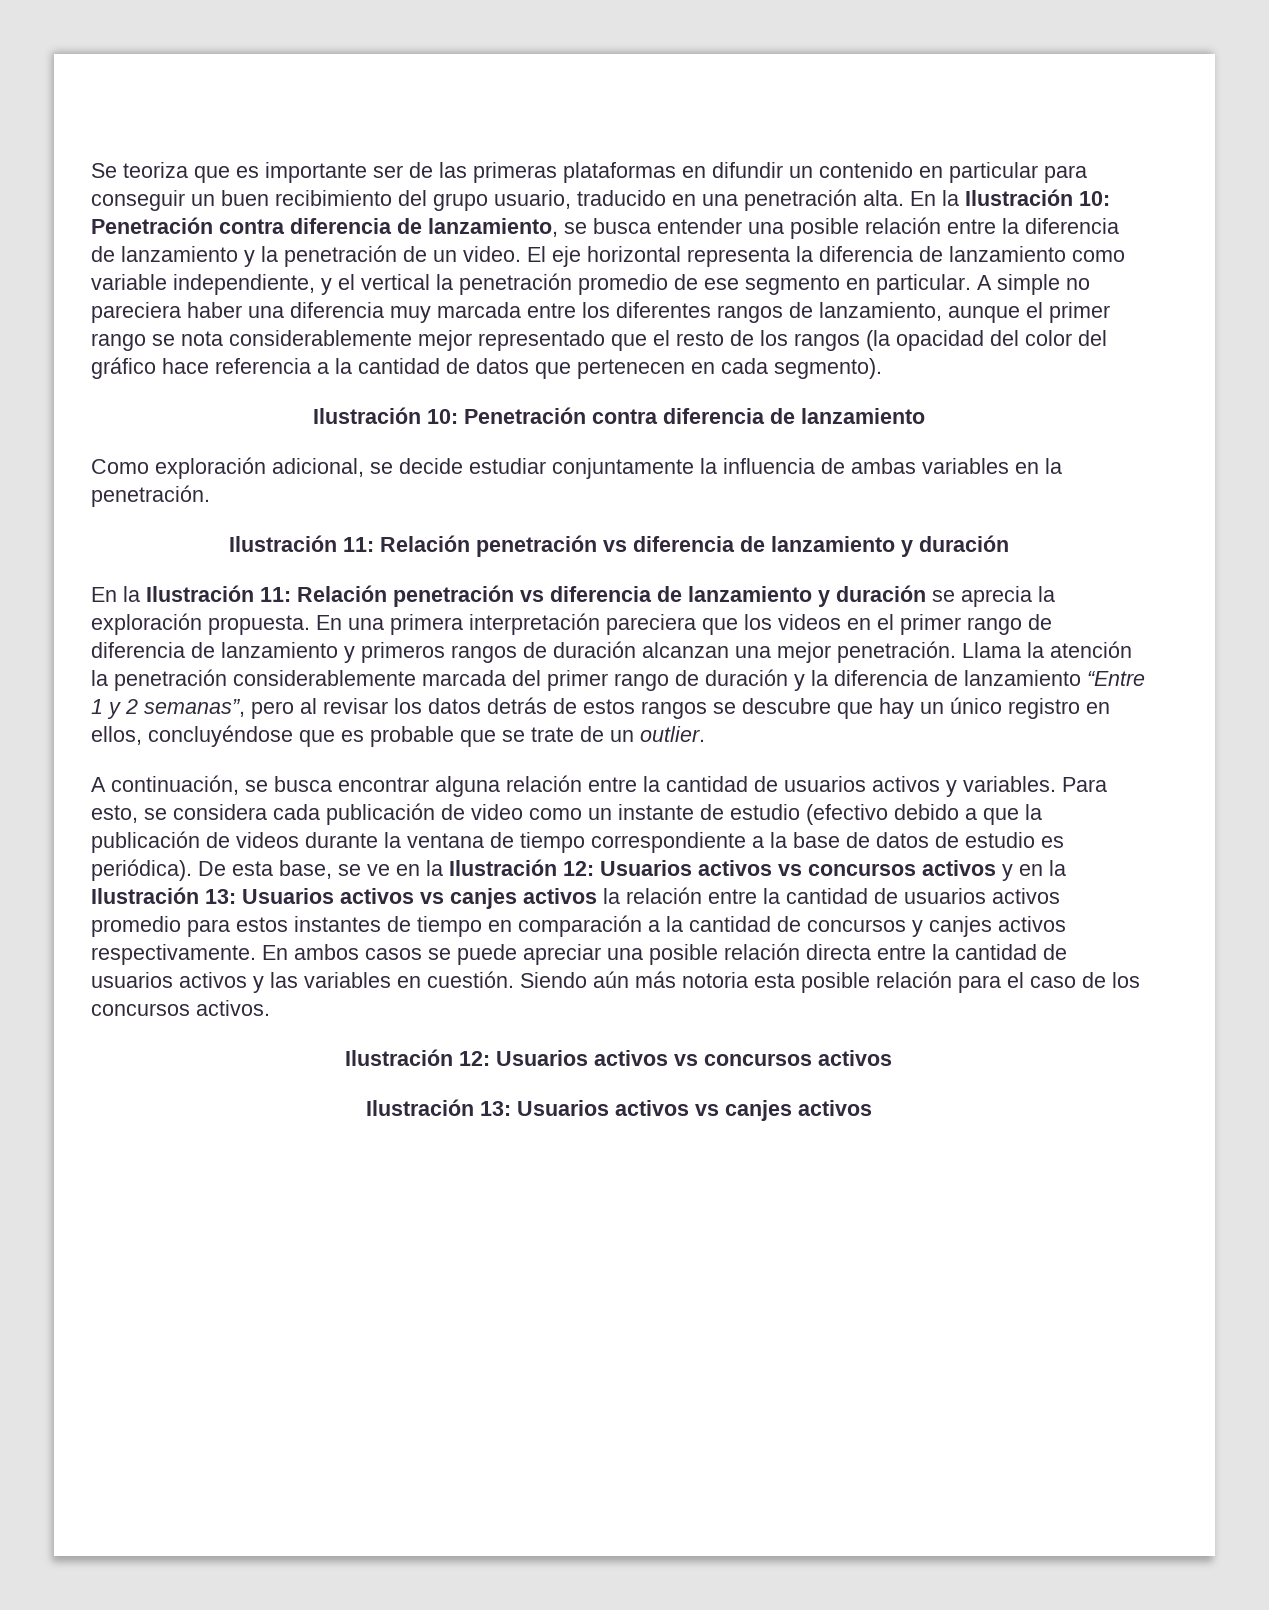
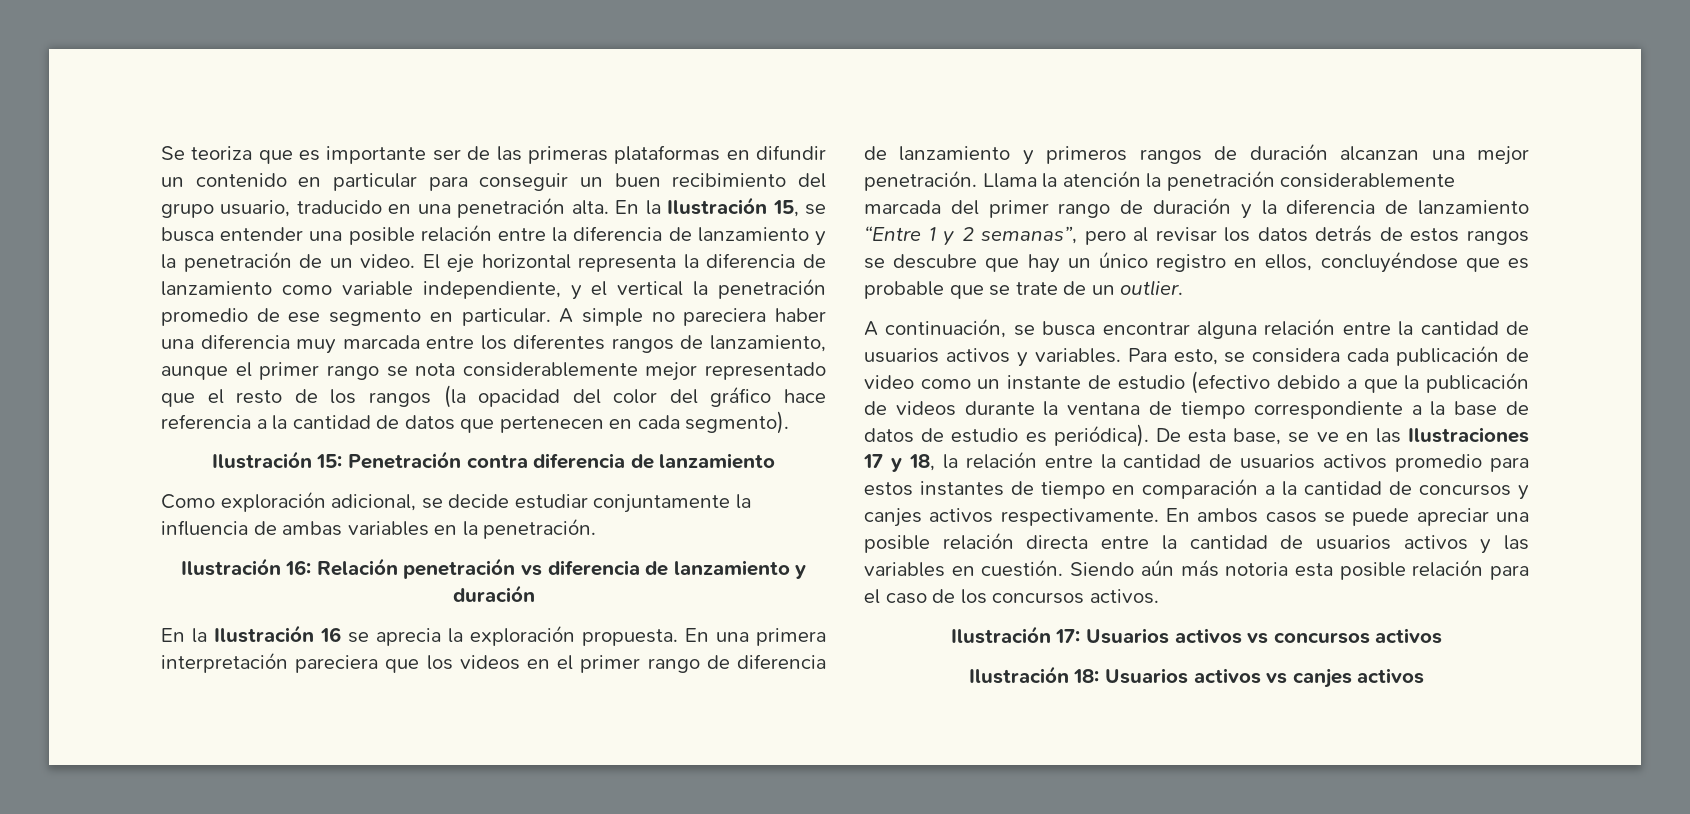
- En la Ilustración 10: Penetración contra diferencia de lanzamiento, se busca entender una posible relación entre la diferencia de lanzamiento y la penetración de un video.
+ En la Ilustración 15, se busca entender una posible relación entre la diferencia de lanzamiento y la penetración de un video.
- Ilustración 10: Penetración contra diferencia de lanzamiento
+ Ilustración 15: Penetración contra diferencia de lanzamiento
  Como exploración adicional, se decide estudiar conjuntamente la influencia de ambas variables en la penetración.
- Ilustración 11: Relación penetración vs diferencia de lanzamiento y duración
+ Ilustración 16: Relación penetración vs diferencia de lanzamiento y duración
- En la Ilustración 11: Relación penetración vs diferencia de lanzamiento y duración se aprecia la exploración propuesta.
+ En la Ilustración 16 se aprecia la exploración propuesta.
- De esta base, se ve en la Ilustración 12: Usuarios activos vs concursos activos y en la Ilustración 13: Usuarios activos vs canjes activos la relación entre la cantidad de usuarios activos promedio para estos instantes de tiempo en comparación a la cantidad de concursos y canjes activos respectivamente.
+ De esta base, se ve en las Ilustraciones 17 y 18, la relación entre la cantidad de usuarios activos promedio para estos instantes de tiempo en comparación a la cantidad de concursos y canjes activos respectivamente.
  Siendo aún más notoria esta posible relación para el caso de los concursos activos.
- Ilustración 12: Usuarios activos vs concursos activos
- Ilustración 13: Usuarios activos vs canjes activos
+ Ilustración 17: Usuarios activos vs concursos activos
+ Ilustración 18: Usuarios activos vs canjes activos

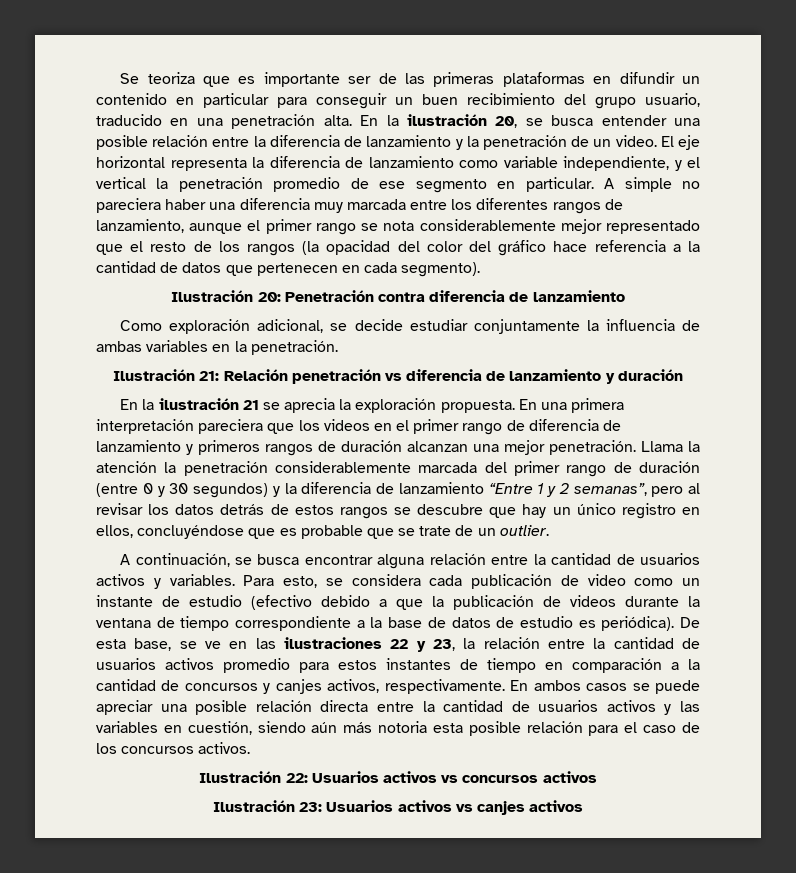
- En la Ilustración 15, se busca entender una posible relación entre la diferencia de lanzamiento y la penetración de un video.
+ En la ilustración 20, se busca entender una posible relación entre la diferencia de lanzamiento y la penetración de un video.
- Ilustración 15: Penetración contra diferencia de lanzamiento
+ Ilustración 20: Penetración contra diferencia de lanzamiento
- Ilustración 16: Relación penetración vs diferencia de lanzamiento y duración
+ Ilustración 21: Relación penetración vs diferencia de lanzamiento y duración
- En la Ilustración 16 se aprecia la exploración propuesta.
+ En la ilustración 21 se aprecia la exploración propuesta.
- Llama la atención la penetración considerablemente marcada del primer rango de duración y la diferencia de lanzamiento “Entre 1 y 2 semanas”, pero al revisar los datos detrás de estos rangos se descubre que hay un único registro en ellos, concluyéndose que es probable que se trate de un outlier.
+ Llama la atención la penetración considerablemente marcada del primer rango de duración (entre 0 y 30 segundos) y la diferencia de lanzamiento “Entre 1 y 2 semanas”, pero al revisar los datos detrás de estos rangos se descubre que hay un único registro en ellos, concluyéndose que es probable que se trate de un outlier.
- De esta base, se ve en las Ilustraciones 17 y 18, la relación entre la cantidad de usuarios activos promedio para estos instantes de tiempo en comparación a la cantidad de concursos y canjes activos respectivamente.
+ De esta base, se ve en las ilustraciones 22 y 23, la relación entre la cantidad de usuarios activos promedio para estos instantes de tiempo en comparación a la cantidad de concursos y canjes activos, respectivamente.
- En ambos casos se puede apreciar una posible relación directa entre la cantidad de usuarios activos y las variables en cuestión. Siendo aún más notoria esta posible relación para el caso de los concursos activos.
+ En ambos casos se puede apreciar una posible relación directa entre la cantidad de usuarios activos y las variables en cuestión, siendo aún más notoria esta posible relación para el caso de los concursos activos.
- Ilustración 17: Usuarios activos vs concursos activos
+ Ilustración 22: Usuarios activos vs concursos activos
- Ilustración 18: Usuarios activos vs canjes activos
+ Ilustración 23: Usuarios activos vs canjes activos

